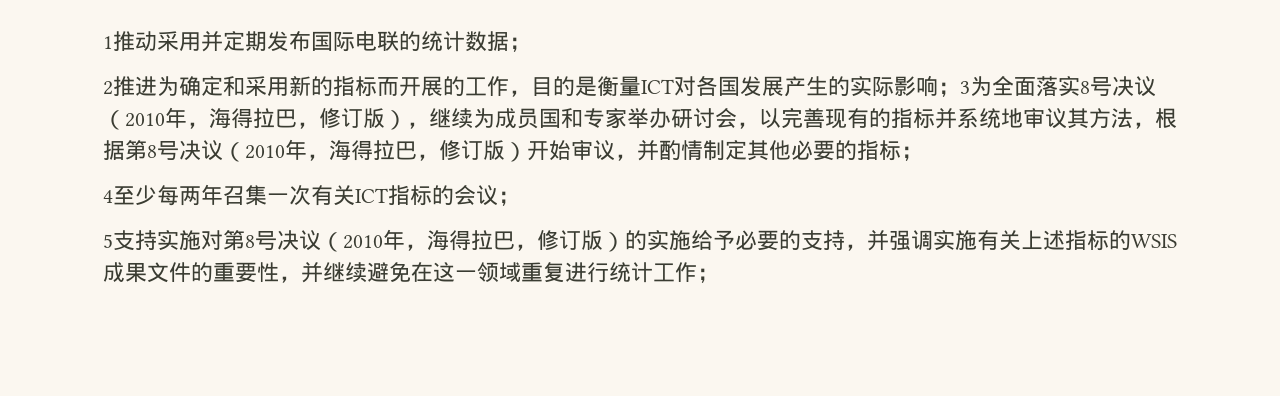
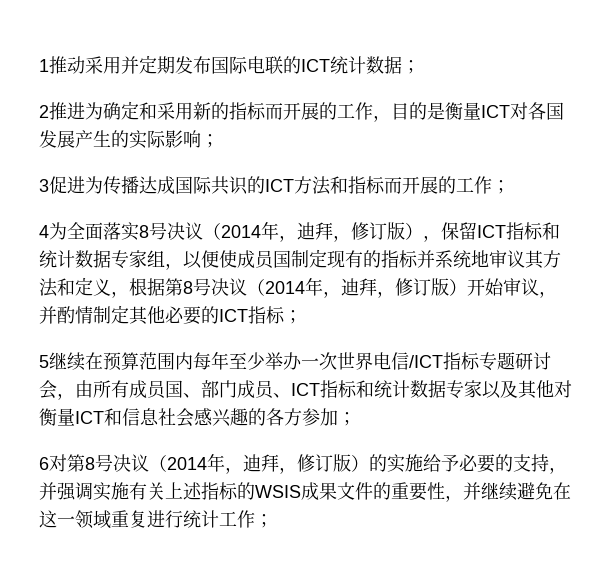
- 1推动采用并定期发布国际电联的统计数据；
+ 1推动采用并定期发布国际电联的ICT统计数据；
- 2推进为确定和采用新的指标而开展的工作，目的是衡量ICT对各国发展产生的实际影响；3为全面落实8号决议（2010年，海得拉巴，修订版），继续为成员国和专家举办研讨会，以完善现有的指标并系统地审议其方法，根据第8号决议（2010年，海得拉巴，修订版）开始审议，并酌情制定其他必要的指标；
+ 2推进为确定和采用新的指标而开展的工作，目的是衡量ICT对各国发展产生的实际影响；
+ 3促进为传播达成国际共识的ICT方法和指标而开展的工作；
+ 4为全面落实8号决议（2014年，迪拜，修订版），保留ICT指标和统计数据专家组，以便使成员国制定现有的指标并系统地审议其方法和定义，根据第8号决议（2014年，迪拜，修订版）开始审议，并酌情制定其他必要的ICT指标；
- 4至少每两年召集一次有关ICT指标的会议；
- 5支持实施对第8号决议（2010年，海得拉巴，修订版）的实施给予必要的支持，并强调实施有关上述指标的WSIS成果文件的重要性，并继续避免在这一领域重复进行统计工作；
+ 5继续在预算范围内每年至少举办一次世界电信/ICT指标专题研讨会，由所有成员国、部门成员、ICT指标和统计数据专家以及其他对衡量ICT和信息社会感兴趣的各方参加；
+ 6对第8号决议（2014年，迪拜，修订版）的实施给予必要的支持，并强调实施有关上述指标的WSIS成果文件的重要性，并继续避免在这一领域重复进行统计工作；

